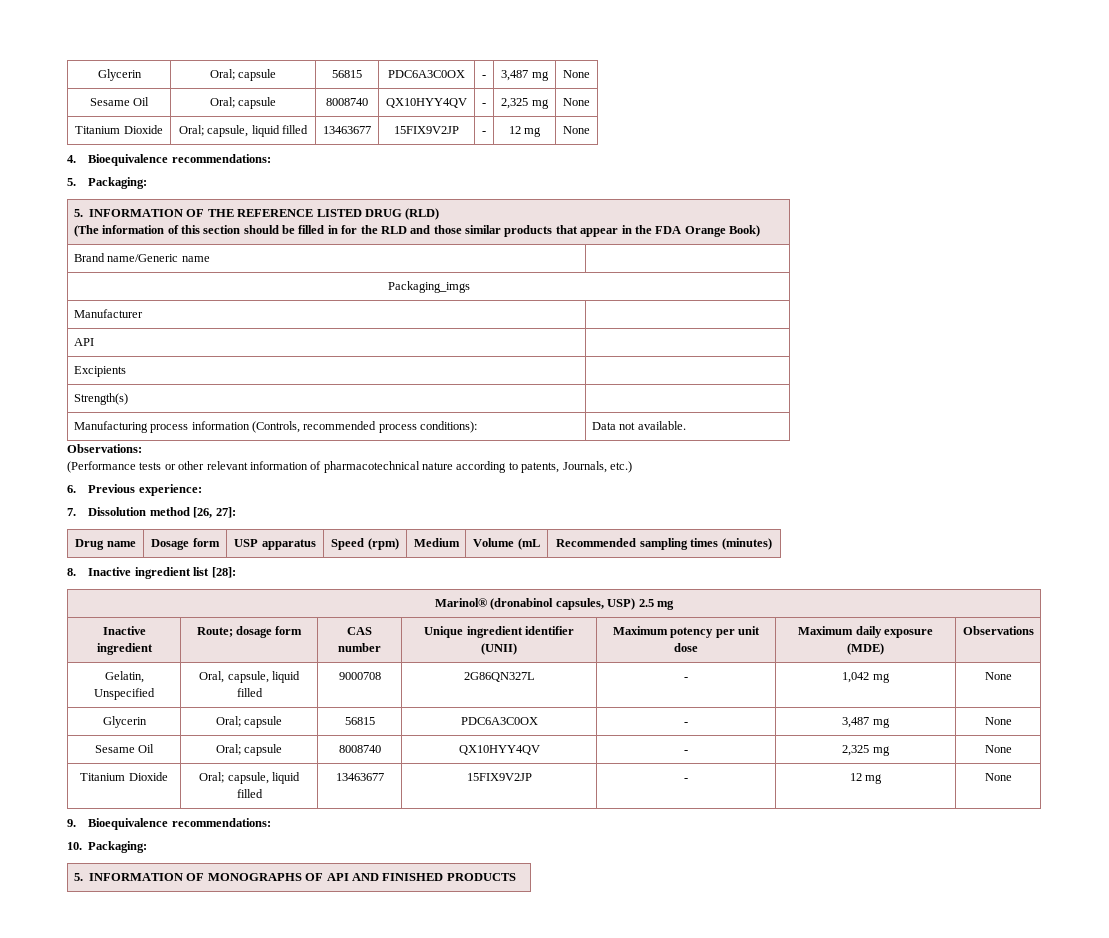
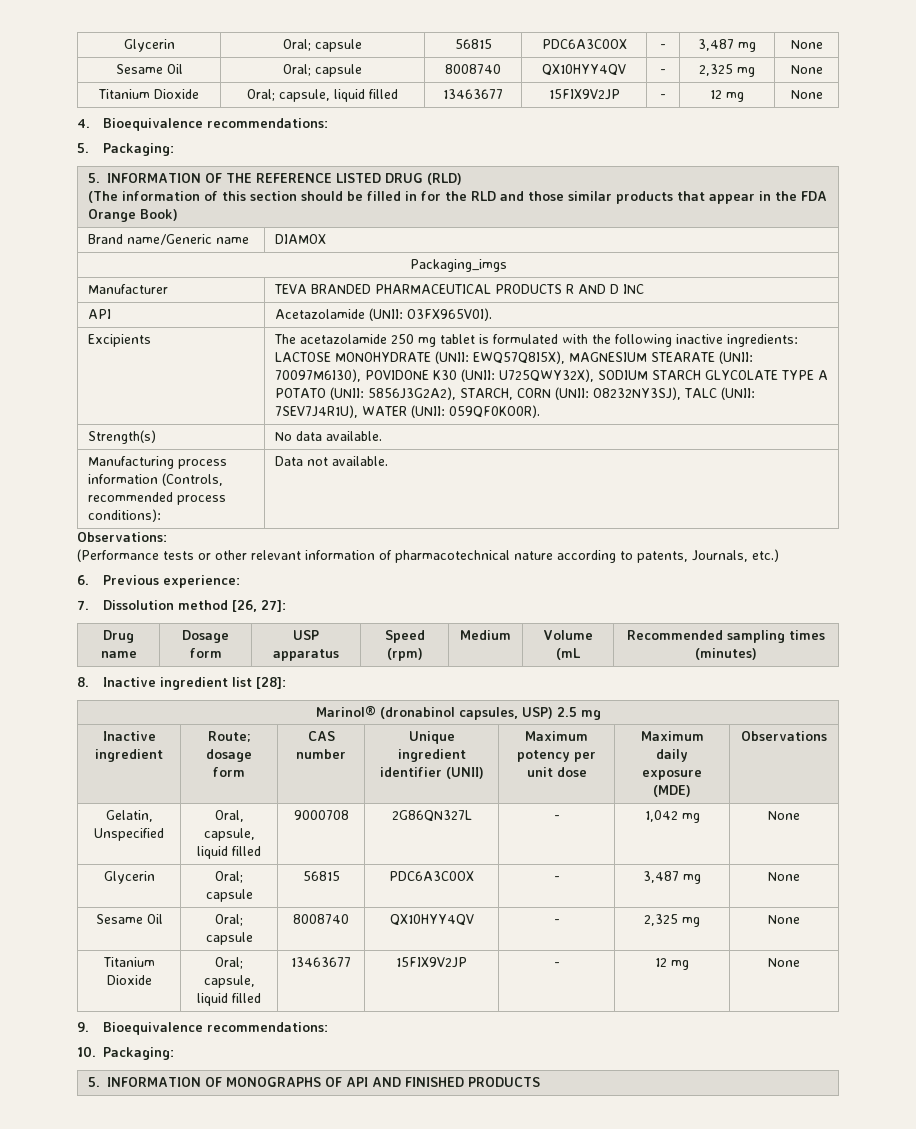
- Brand name/Generic name |
+ Brand name/Generic name | DIAMOX
- Manufacturer |
- API |
- Excipients |
- Strength(s) |
+ Manufacturer | TEVA BRANDED PHARMACEUTICAL PRODUCTS R AND D INC
+ API | Acetazolamide (UNII: O3FX965V0I).
+ Excipients | The acetazolamide 250 mg tablet is formulated with the following inactive ingredients: LACTOSE MONOHYDRATE (UNII: EWQ57Q8I5X), MAGNESIUM STEARATE (UNII: 70097M6I30), POVIDONE K30 (UNII: U725QWY32X), SODIUM STARCH GLYCOLATE TYPE A POTATO (UNII: 5856J3G2A2), STARCH, CORN (UNII: O8232NY3SJ), TALC (UNII: 7SEV7J4R1U), WATER (UNII: 059QF0KO0R).
+ Strength(s) | No data available.

